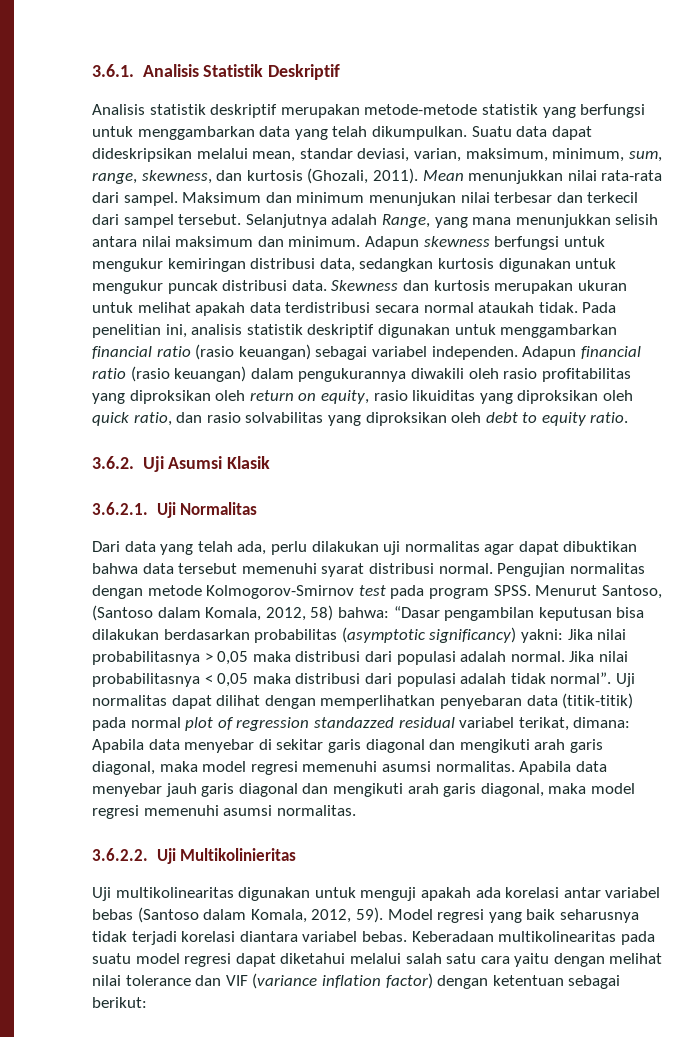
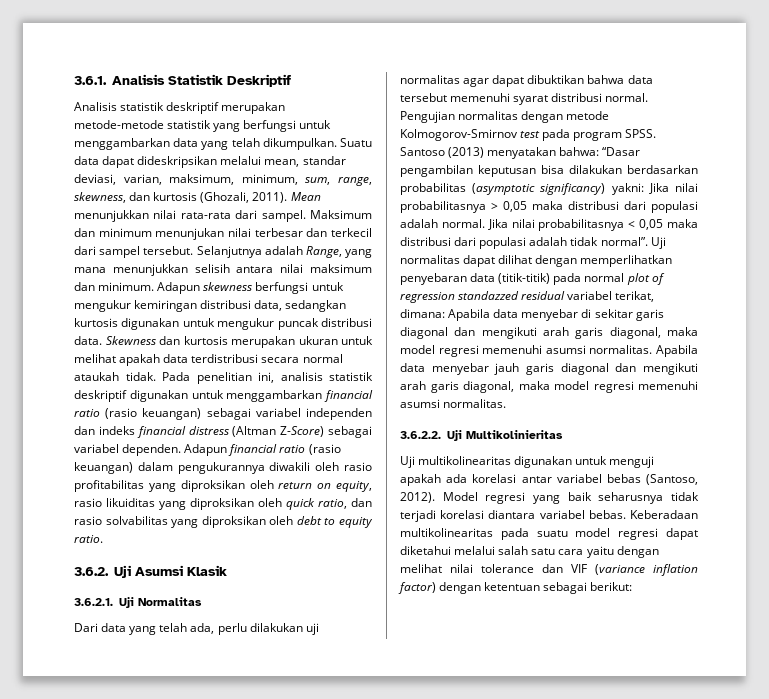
- Pada penelitian ini, analisis statistik deskriptif digunakan untuk menggambarkan financial ratio (rasio keuangan) sebagai variabel independen.
+ Pada penelitian ini, analisis statistik deskriptif digunakan untuk menggambarkan financial ratio (rasio keuangan) sebagai variabel independen dan indeks financial distress (Altman Z-Score) sebagai variabel dependen.
- Menurut Santoso, (Santoso dalam Komala, 2012, 58) bahwa: “Dasar pengambilan keputusan bisa dilakukan berdasarkan probabilitas (asymptotic significancy) yakni: Jika nilai probabilitasnya > 0,05 maka distribusi dari populasi adalah normal.
+ Santoso (2013) menyatakan bahwa: “Dasar pengambilan keputusan bisa dilakukan berdasarkan probabilitas (asymptotic significancy) yakni: Jika nilai probabilitasnya > 0,05 maka distribusi dari populasi adalah normal.
- Uji multikolinearitas digunakan untuk menguji apakah ada korelasi antar variabel bebas (Santoso dalam Komala, 2012, 59).
+ Uji multikolinearitas digunakan untuk menguji apakah ada korelasi antar variabel bebas (Santoso, 2012).

